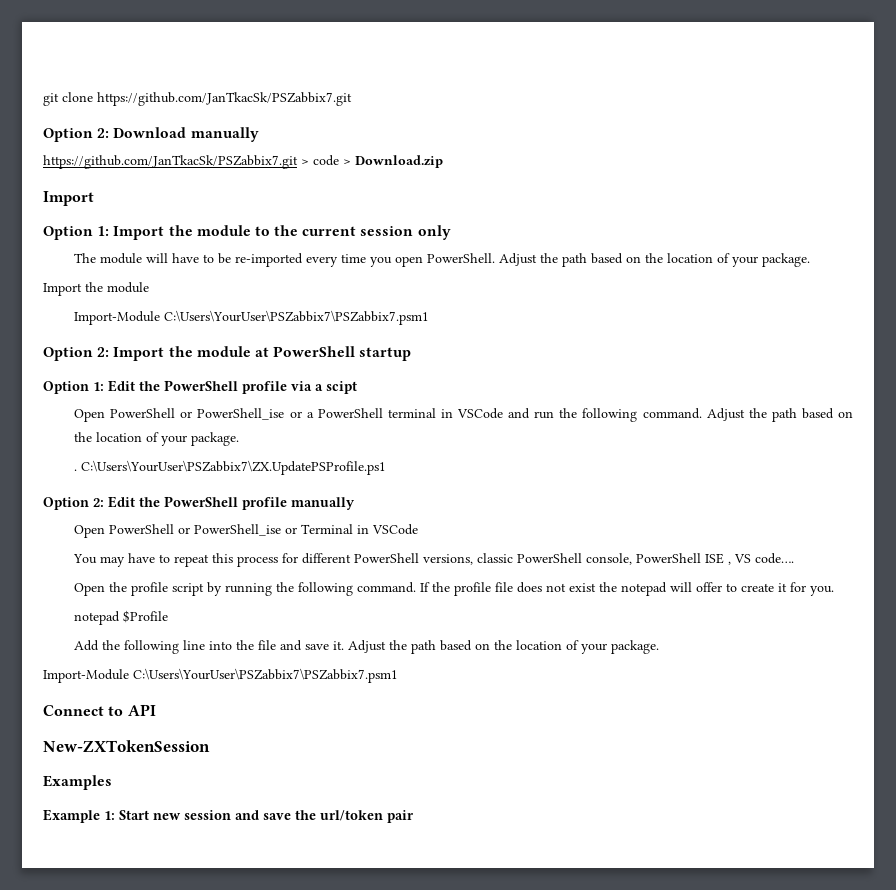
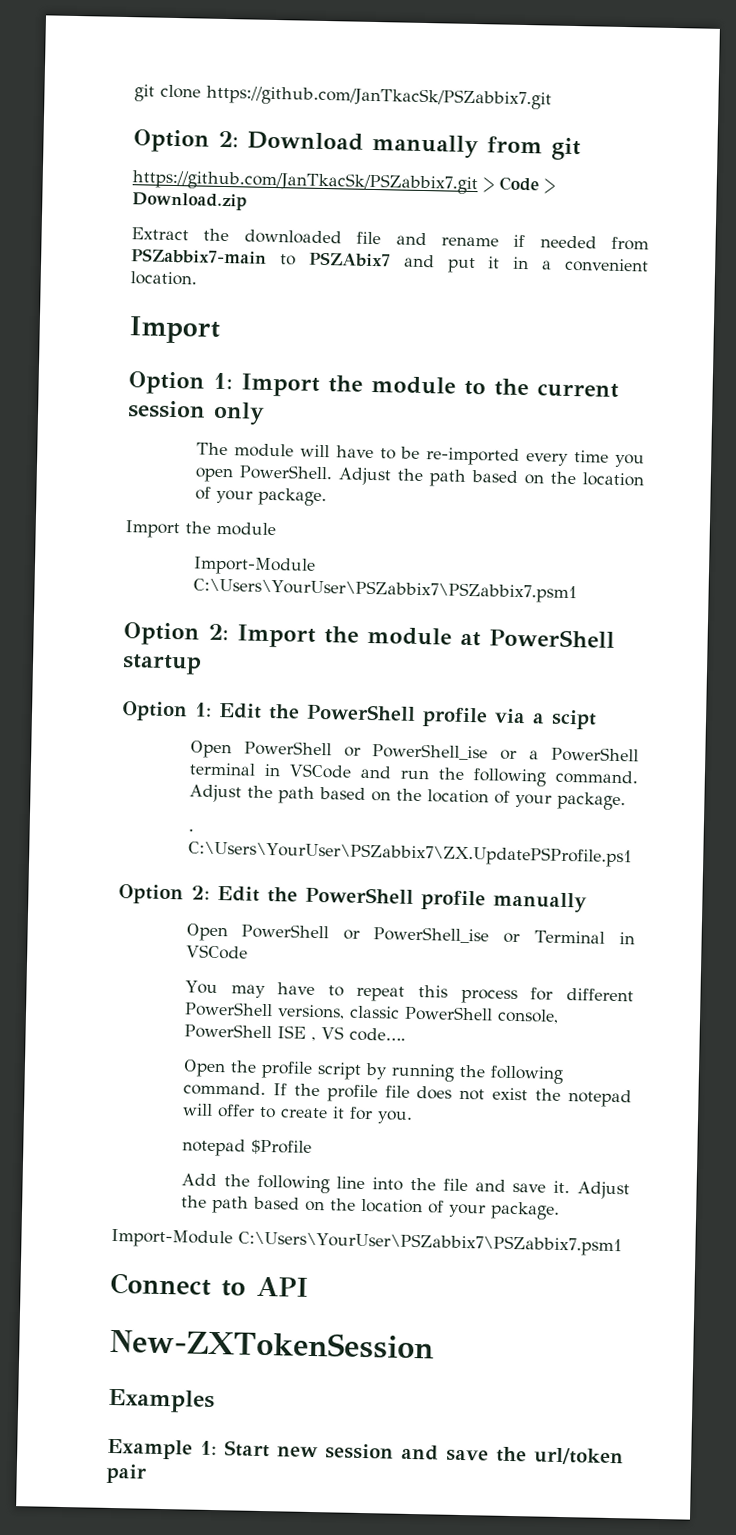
- Option 2: Download manually
+ Option 2: Download manually from git
- https://github.com/JanTkacSk/PSZabbix7.git > code > Download.zip
+ https://github.com/JanTkacSk/PSZabbix7.git > Code > Download.zip
+ Extract the downloaded file and rename if needed from PSZabbix7-main to PSZAbix7 and put it in a convenient location.

